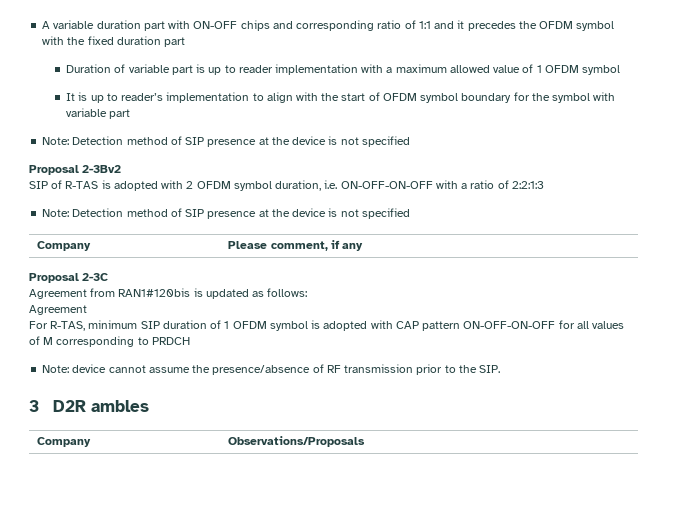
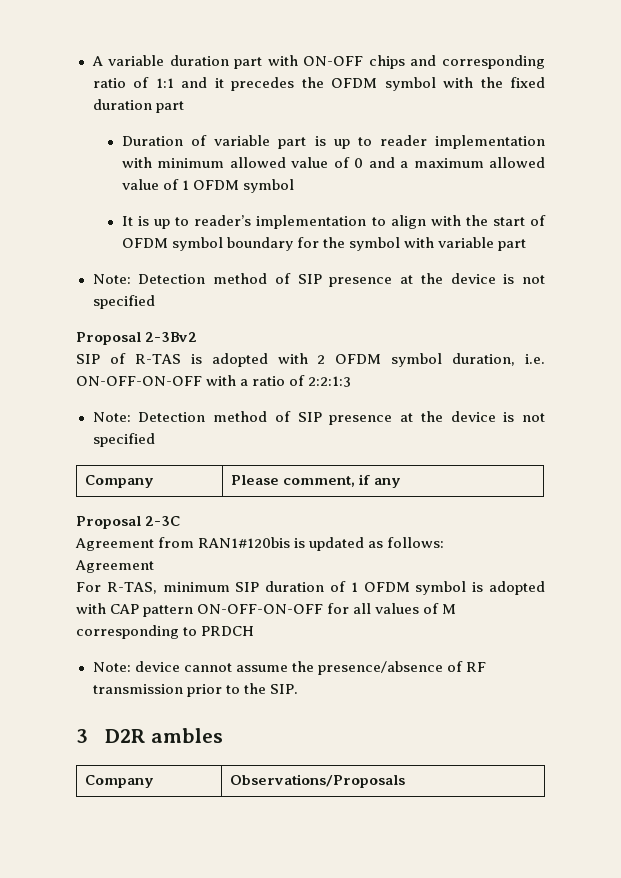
- Duration of variable part is up to reader implementation with a maximum allowed value of 1 OFDM symbol
+ Duration of variable part is up to reader implementation with minimum allowed value of 0 and a maximum allowed value of 1 OFDM symbol

